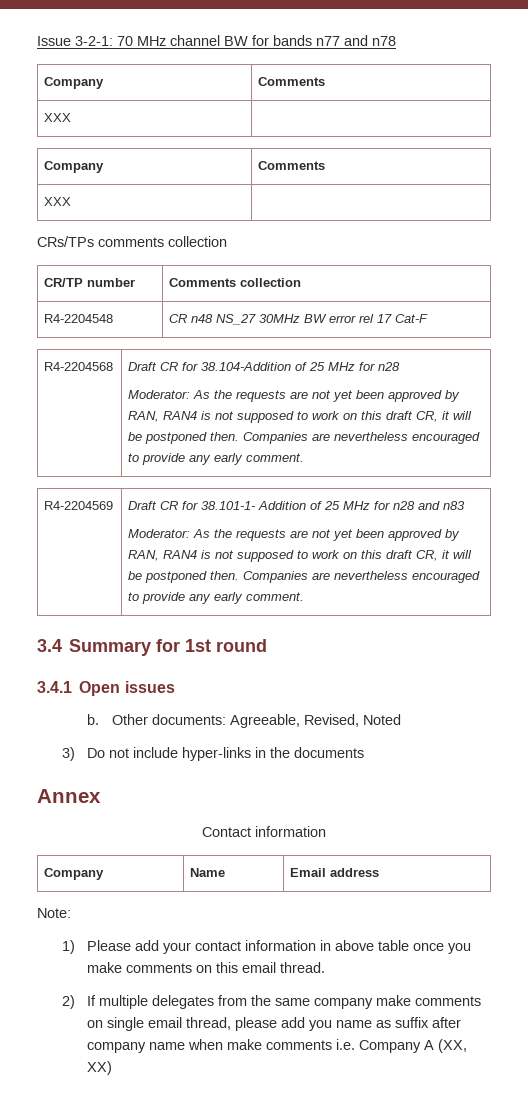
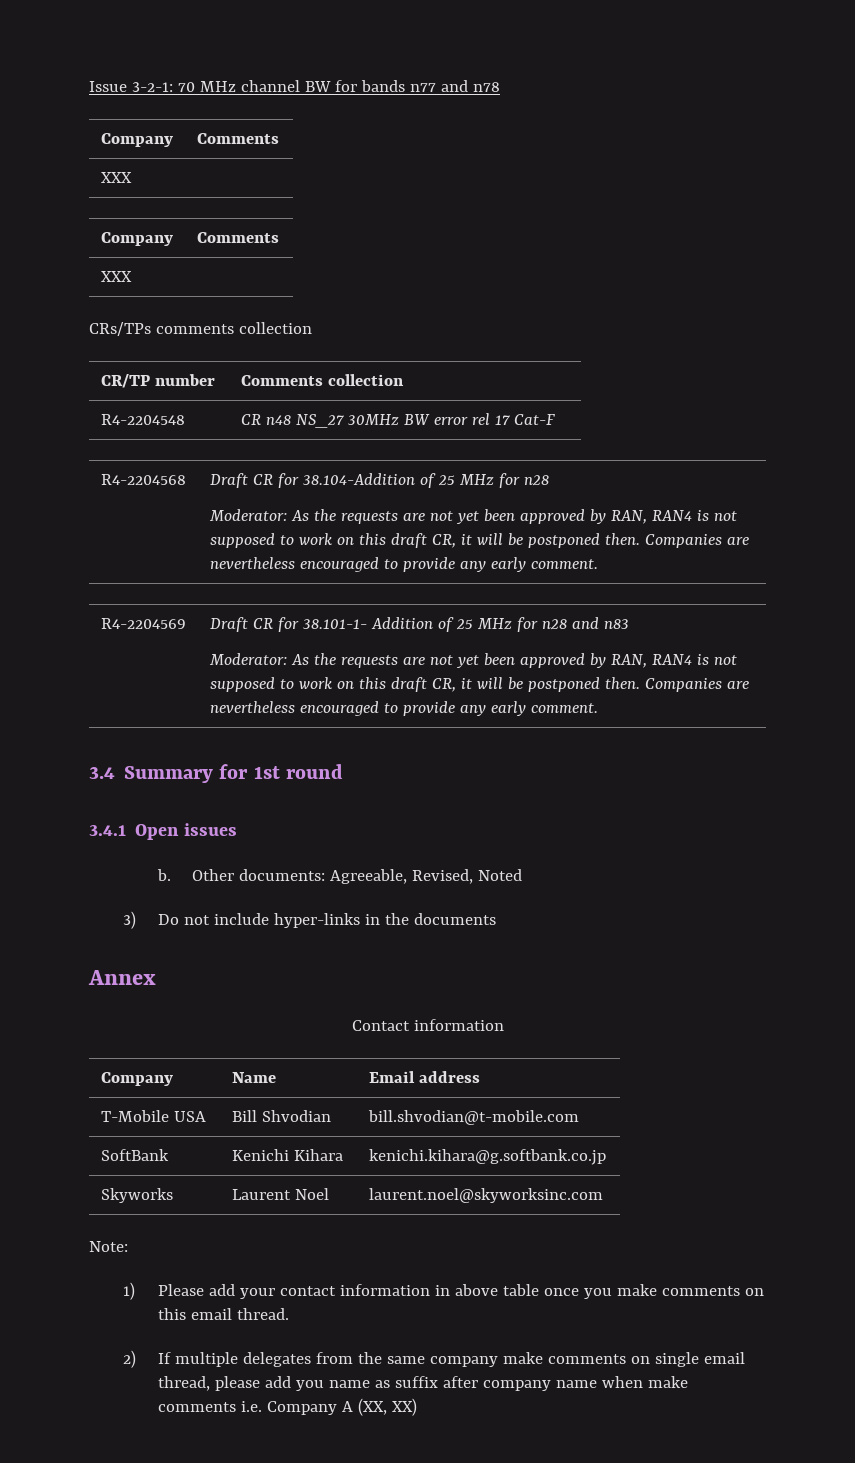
+ T-Mobile USA | Bill Shvodian | bill.shvodian@t-mobile.com
+ SoftBank | Kenichi Kihara | kenichi.kihara@g.softbank.co.jp
+ Skyworks | Laurent Noel | laurent.noel@skyworksinc.com

